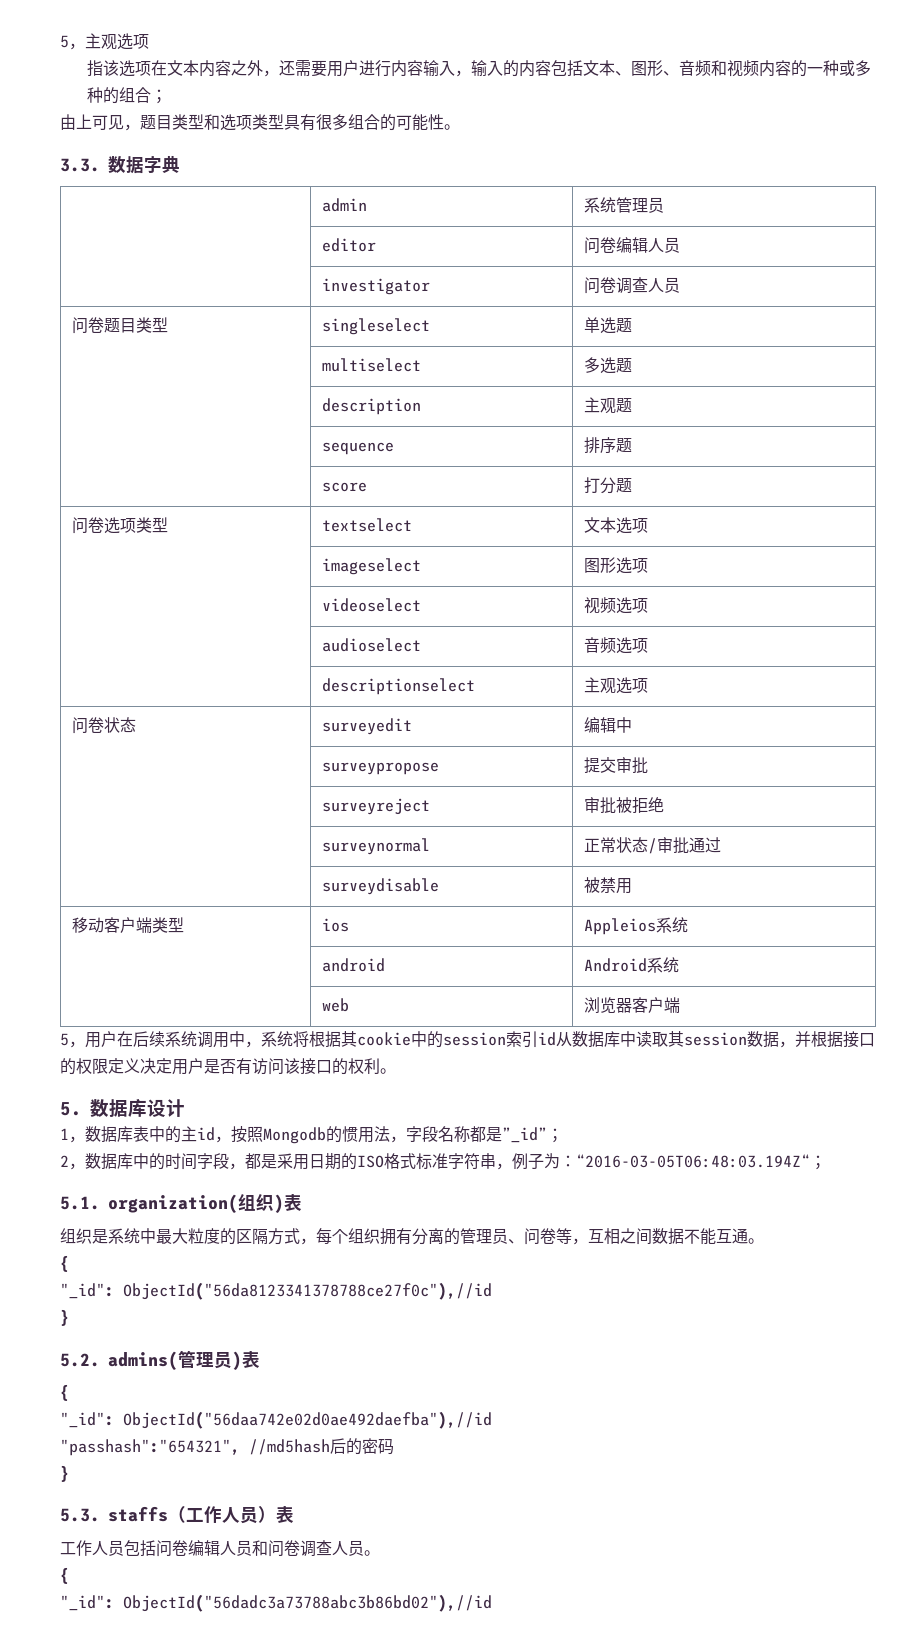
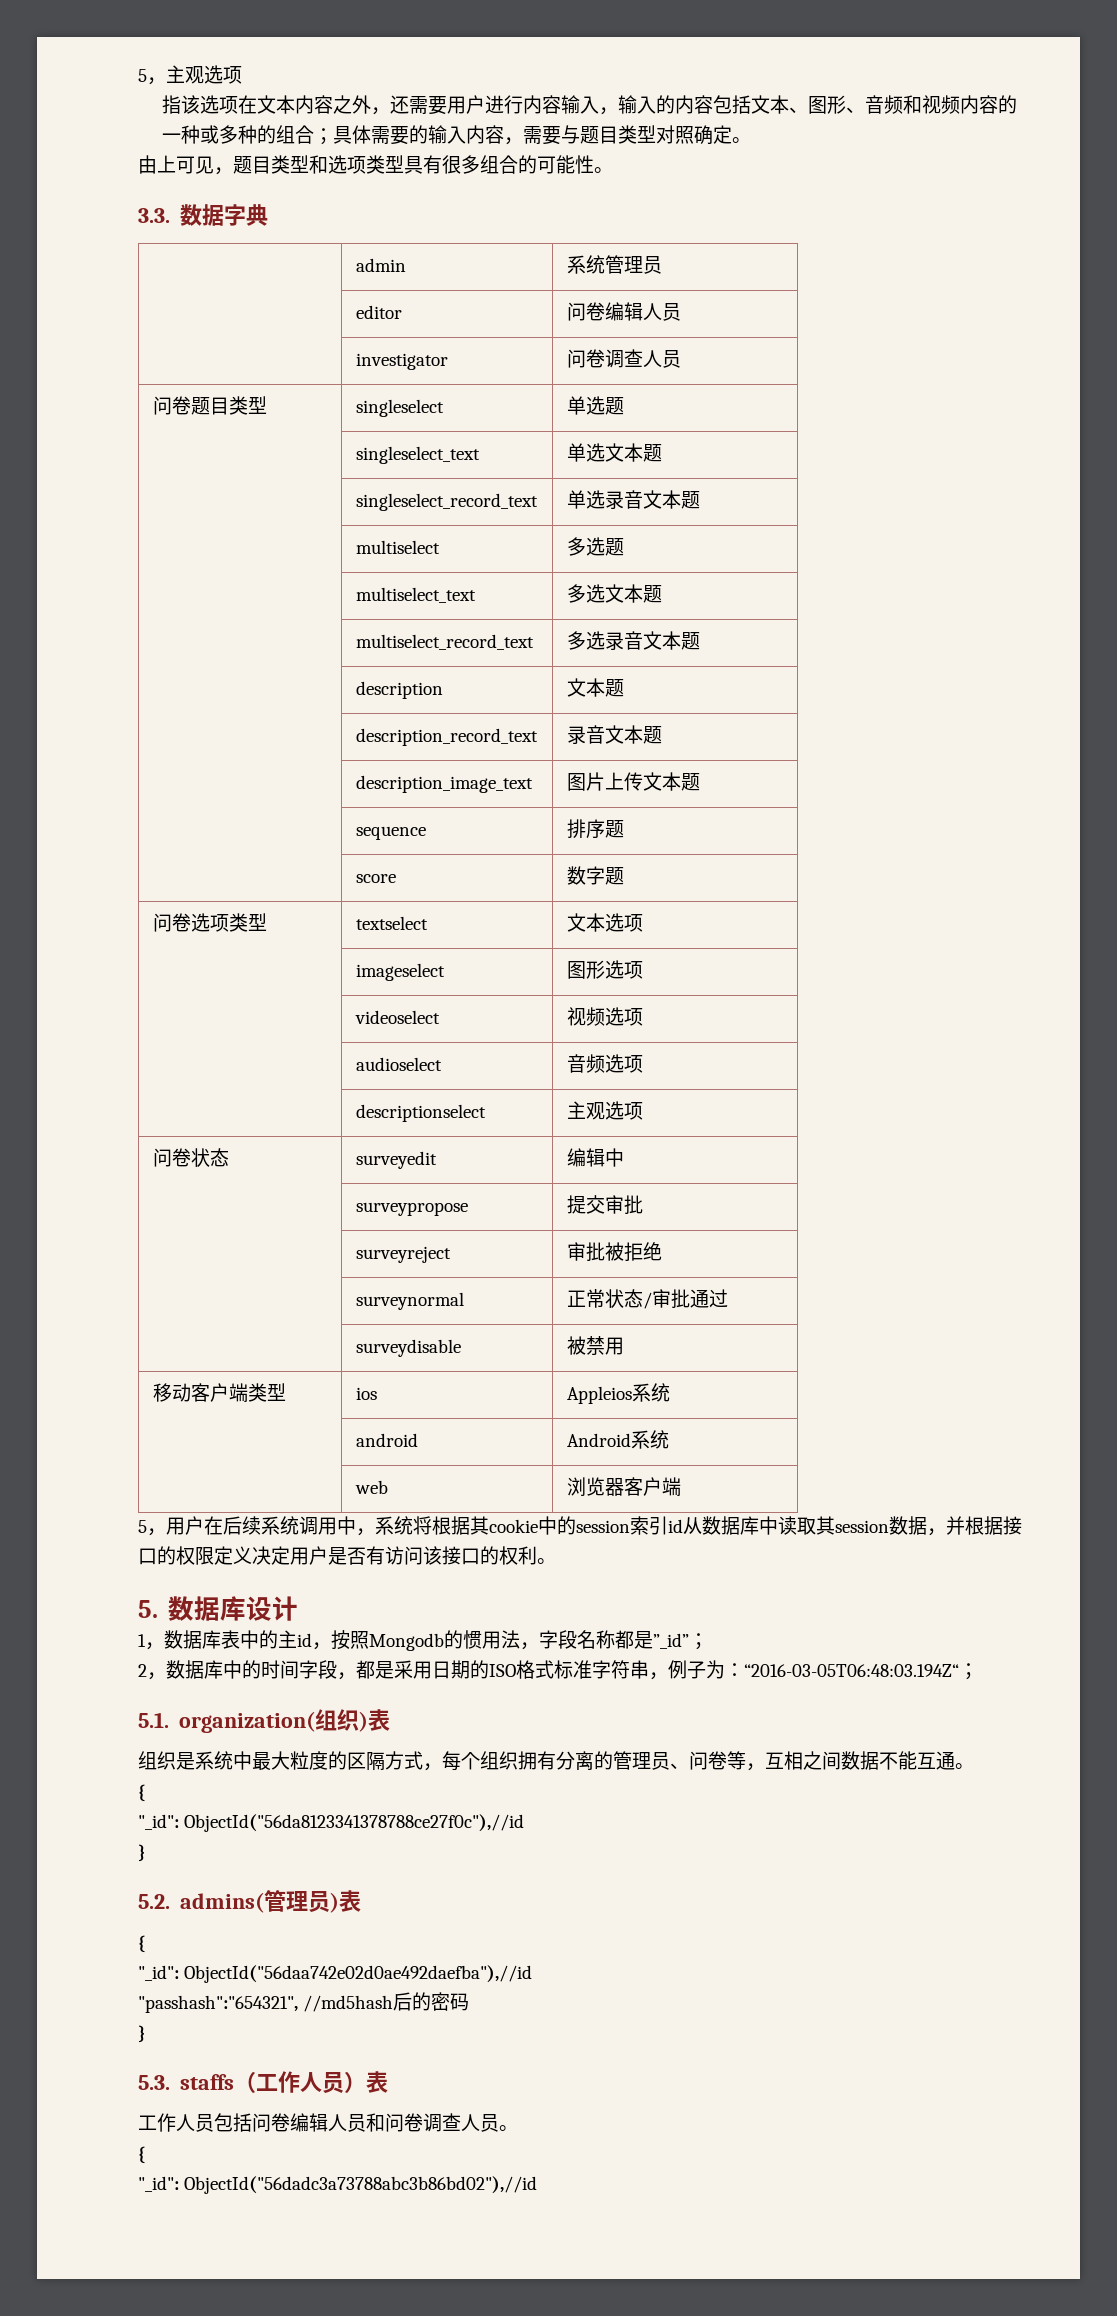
- 指该选项在文本内容之外，还需要用户进行内容输入，输入的内容包括文本、图形、音频和视频内容的一种或多种的组合；
+ 指该选项在文本内容之外，还需要用户进行内容输入，输入的内容包括文本、图形、音频和视频内容的一种或多种的组合；具体需要的输入内容，需要与题目类型对照确定。
+ | singleselect_text | 单选文本题
+ | singleselect_record_text | 单选录音文本题
  | multiselect | 多选题
- | description | 主观题
+ | multiselect_text | 多选文本题
+ | multiselect_record_text | 多选录音文本题
+ | description | 文本题
+ | description_record_text | 录音文本题
+ | description_image_text | 图片上传文本题
- | score | 打分题
+ | score | 数字题

